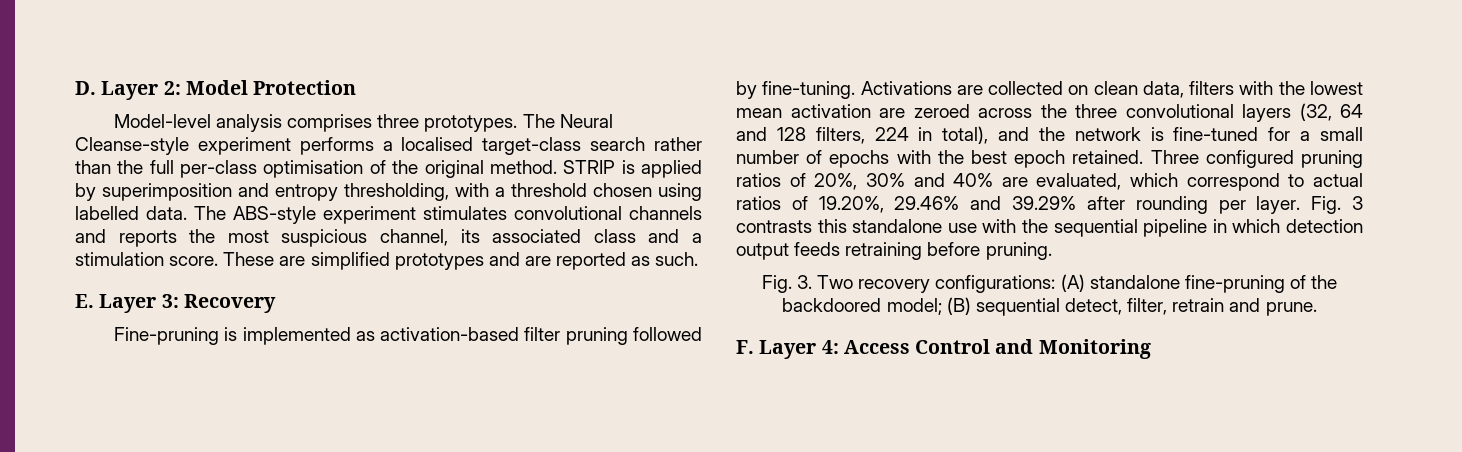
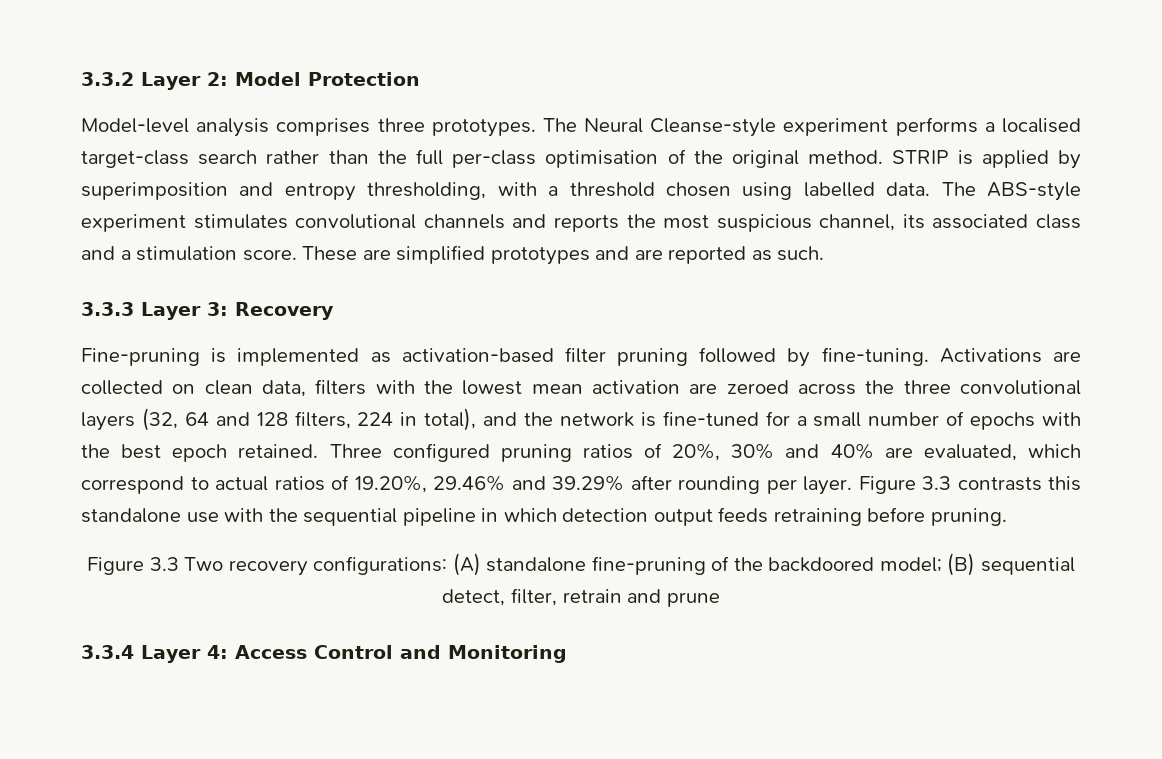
- D. Layer 2: Model Protection
+ 3.3.2 Layer 2: Model Protection
- E. Layer 3: Recovery
+ 3.3.3 Layer 3: Recovery
- Fig. 3 contrasts this standalone use with the sequential pipeline in which detection output feeds retraining before pruning.
+ Figure 3.3 contrasts this standalone use with the sequential pipeline in which detection output feeds retraining before pruning.
- Fig. 3. Two recovery configurations: (A) standalone fine-pruning of the backdoored model; (B) sequential detect, filter, retrain and prune.
- F. Layer 4: Access Control and Monitoring
+ Figure 3.3 Two recovery configurations: (A) standalone fine-pruning of the backdoored model; (B) sequential detect, filter, retrain and prune
+ 3.3.4 Layer 4: Access Control and Monitoring

